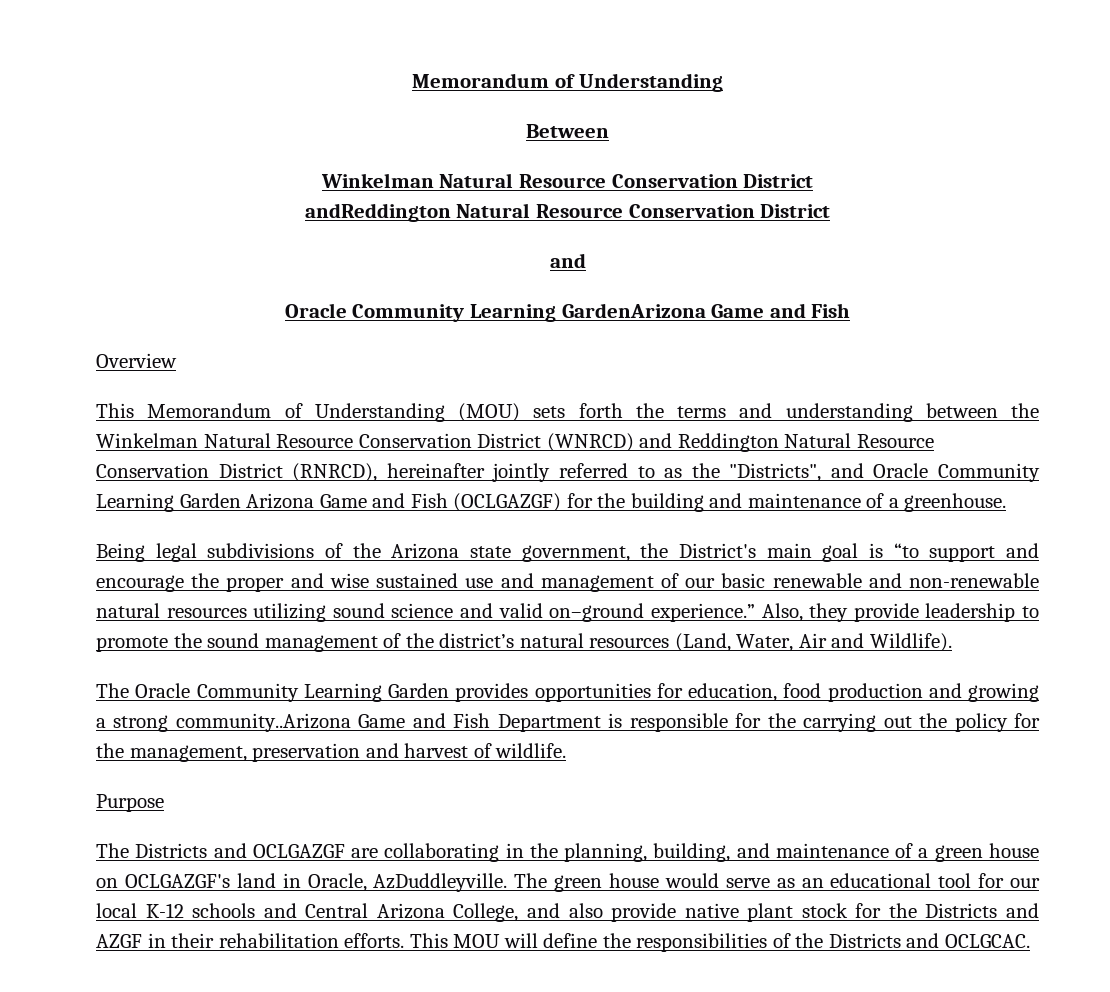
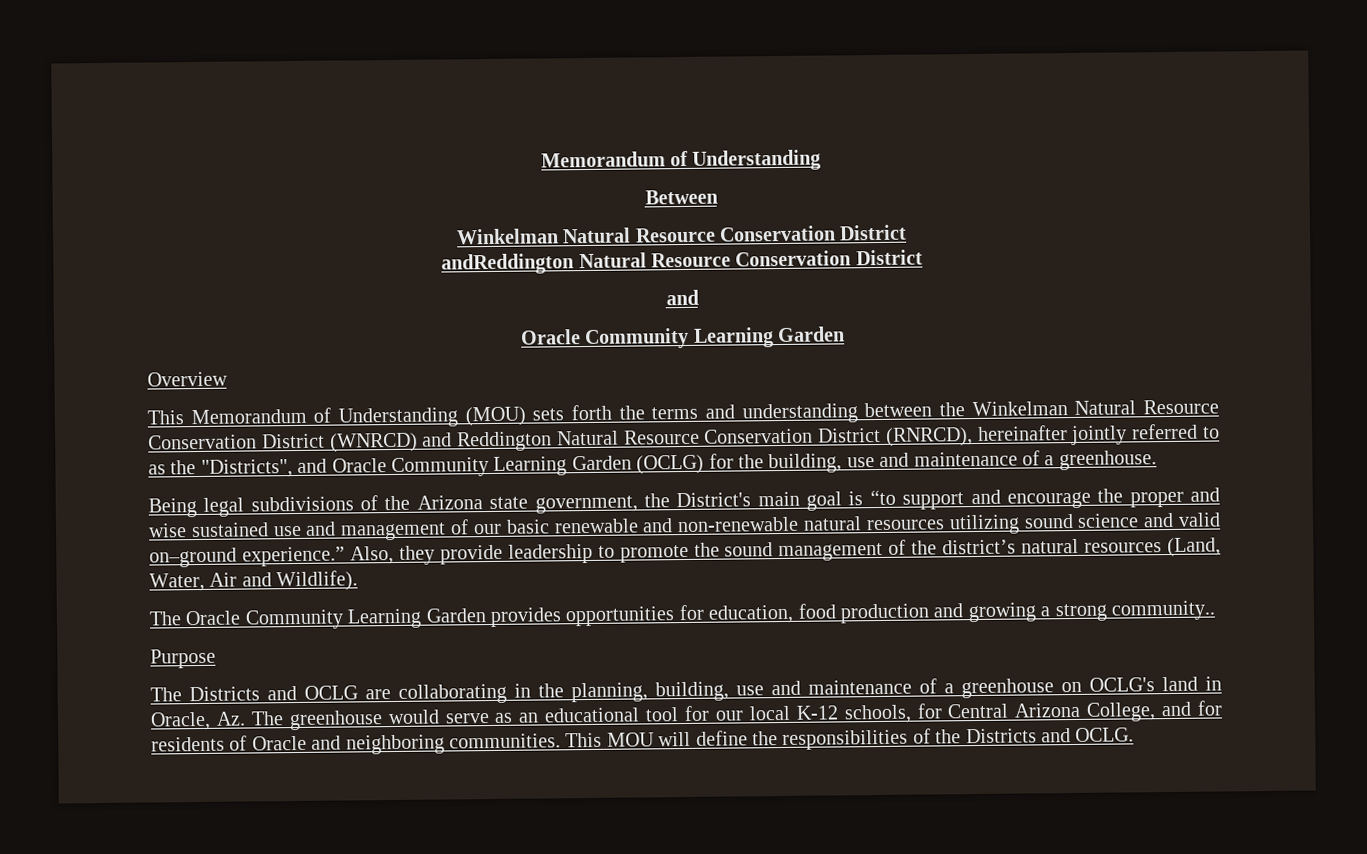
  andReddington Natural Resource Conservation District
  and
- Oracle Community Learning GardenArizona Game and Fish
+ Oracle Community Learning Garden
- This Memorandum of Understanding (MOU) sets forth the terms and understanding between the Winkelman Natural Resource Conservation District (WNRCD) and Reddington Natural Resource Conservation District (RNRCD), hereinafter jointly referred to as the "Districts", and Oracle Community Learning Garden Arizona Game and Fish (OCLGAZGF) for the building and maintenance of a greenhouse.
+ This Memorandum of Understanding (MOU) sets forth the terms and understanding between the Winkelman Natural Resource Conservation District (WNRCD) and Reddington Natural Resource Conservation District (RNRCD), hereinafter jointly referred to as the "Districts", and Oracle Community Learning Garden (OCLG) for the building, use and maintenance of a greenhouse.
- The Oracle Community Learning Garden provides opportunities for education, food production and growing a strong community..Arizona Game and Fish Department is responsible for the carrying out the policy for the management, preservation and harvest of wildlife.
+ The Oracle Community Learning Garden provides opportunities for education, food production and growing a strong community..
- The Districts and OCLGAZGF are collaborating in the planning, building, and maintenance of a green house on OCLGAZGF's land in Oracle, AzDuddleyville. The green house would serve as an educational tool for our local K-12 schools and Central Arizona College, and also provide native plant stock for the Districts and AZGF in their rehabilitation efforts.
+ The Districts and OCLG are collaborating in the planning, building, use and maintenance of a greenhouse on OCLG's land in Oracle, Az. The greenhouse would serve as an educational tool for our local K-12 schools, for Central Arizona College, and for residents of Oracle and neighboring communities.
- This MOU will define the responsibilities of the Districts and OCLGCAC.
+ This MOU will define the responsibilities of the Districts and OCLG.

